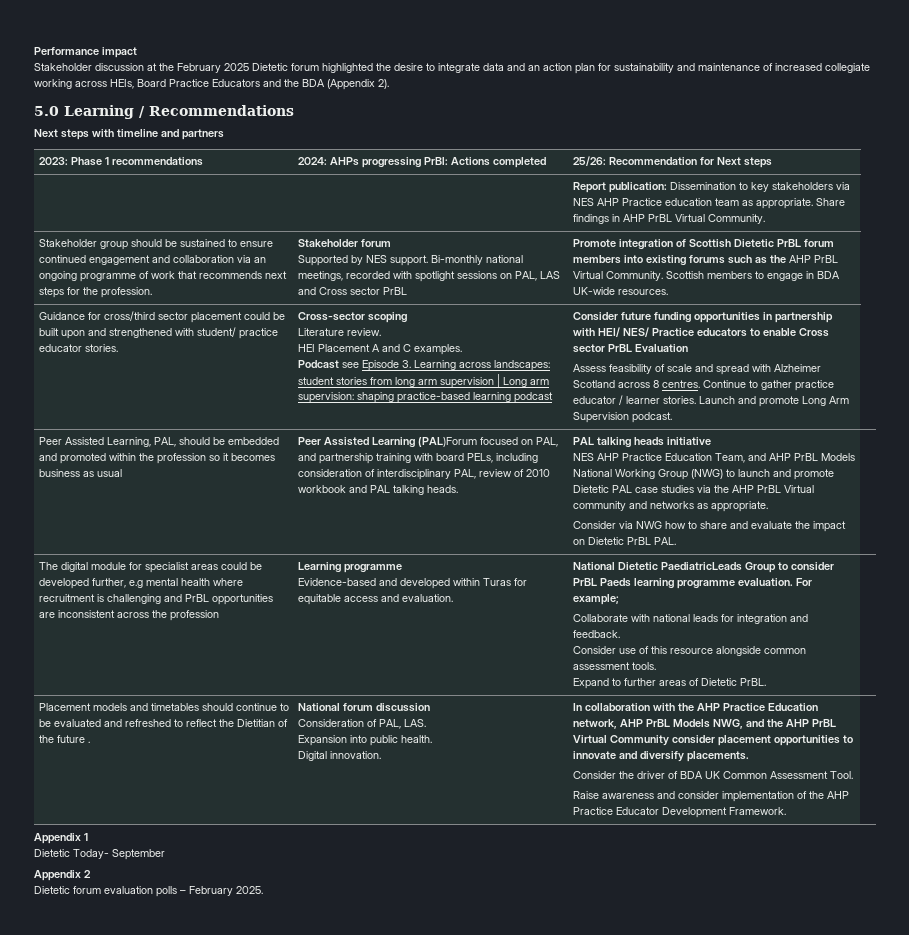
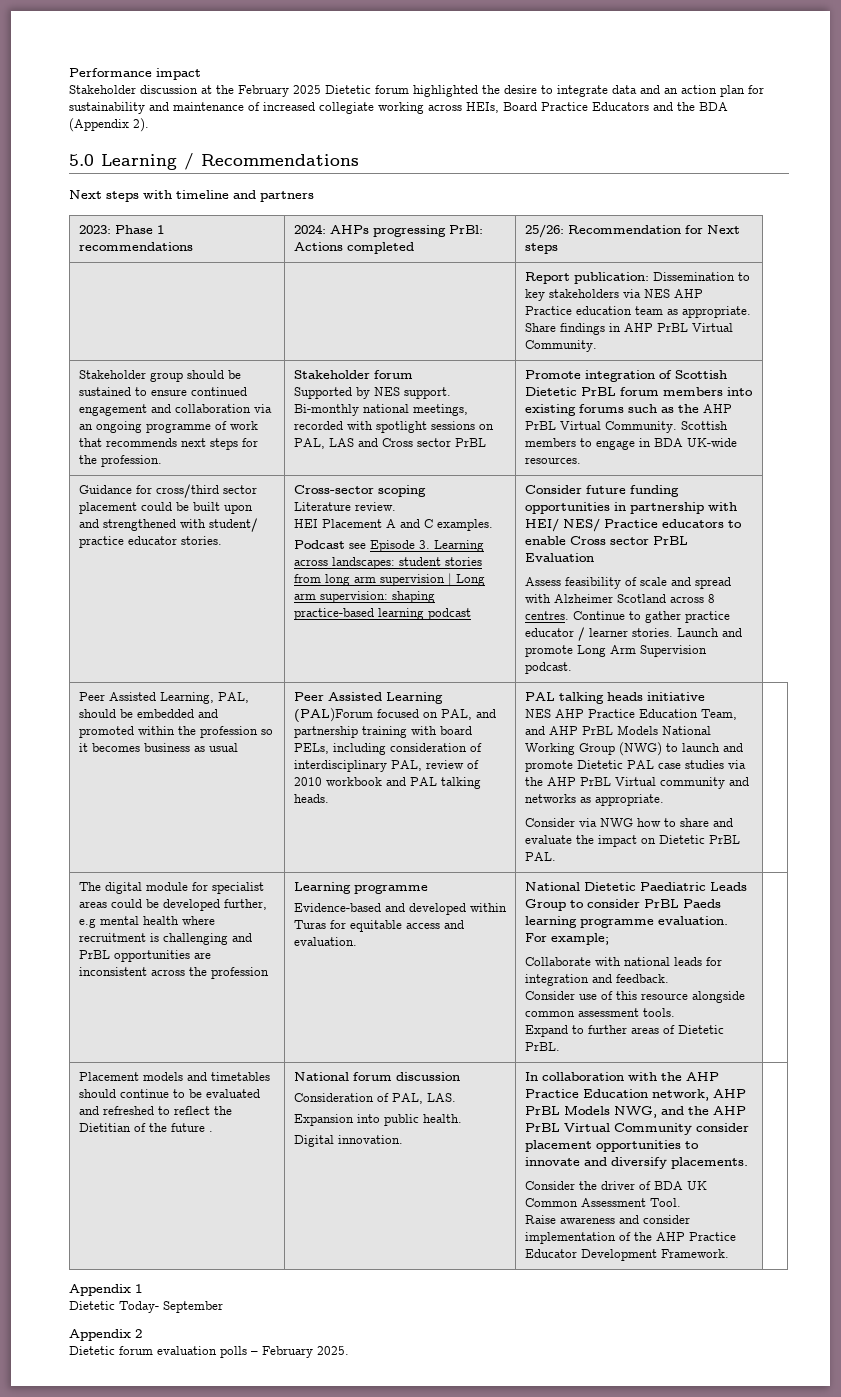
- National Dietetic PaediatricLeads Group to consider PrBL Paeds learning programme evaluation.
+ National Dietetic Paediatric Leads Group to consider PrBL Paeds learning programme evaluation.

